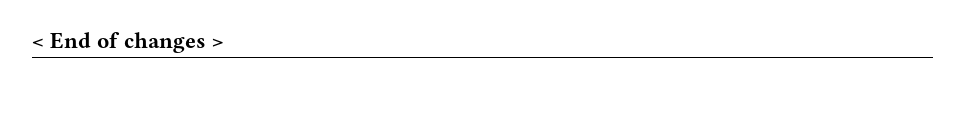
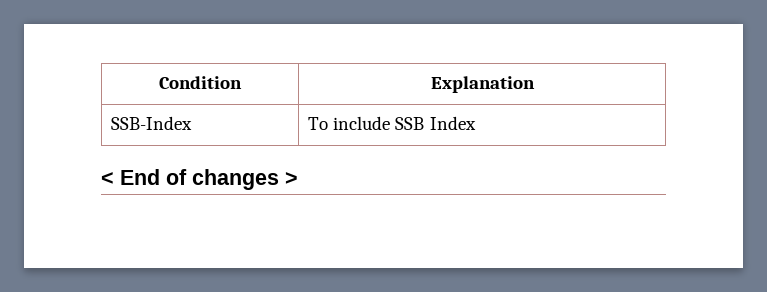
+ Condition | Explanation
+ SSB-Index | To include SSB Index

